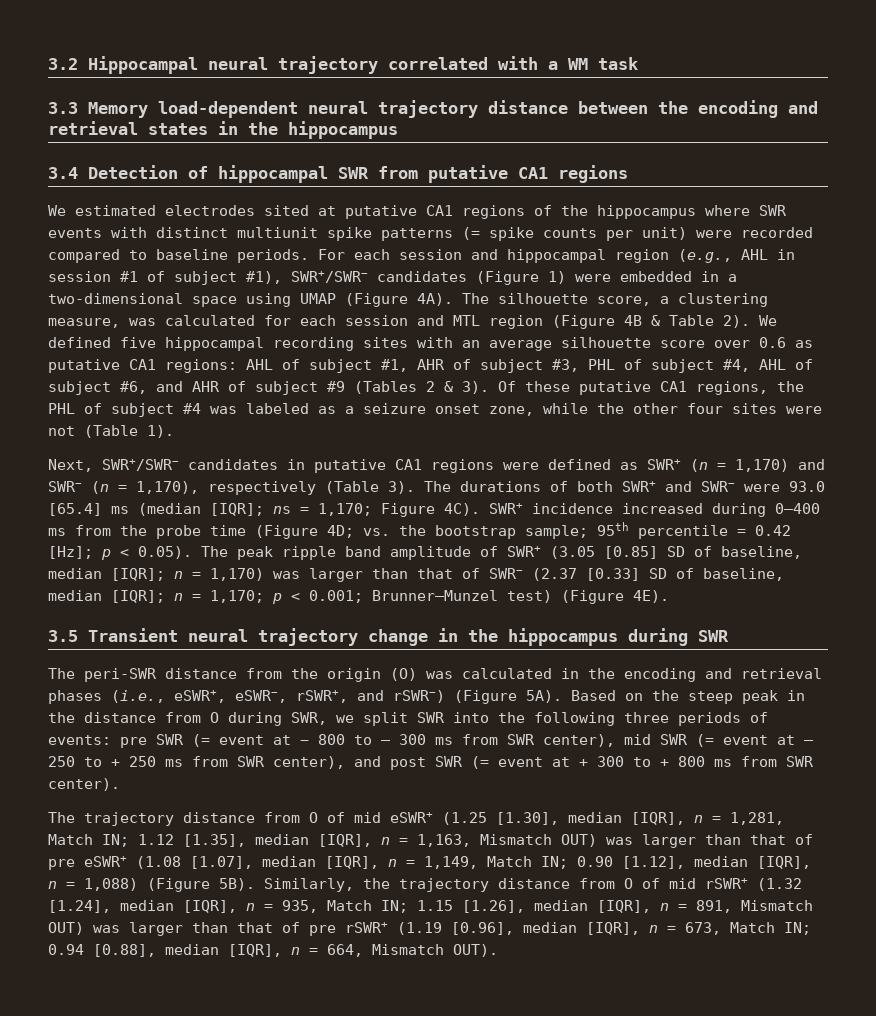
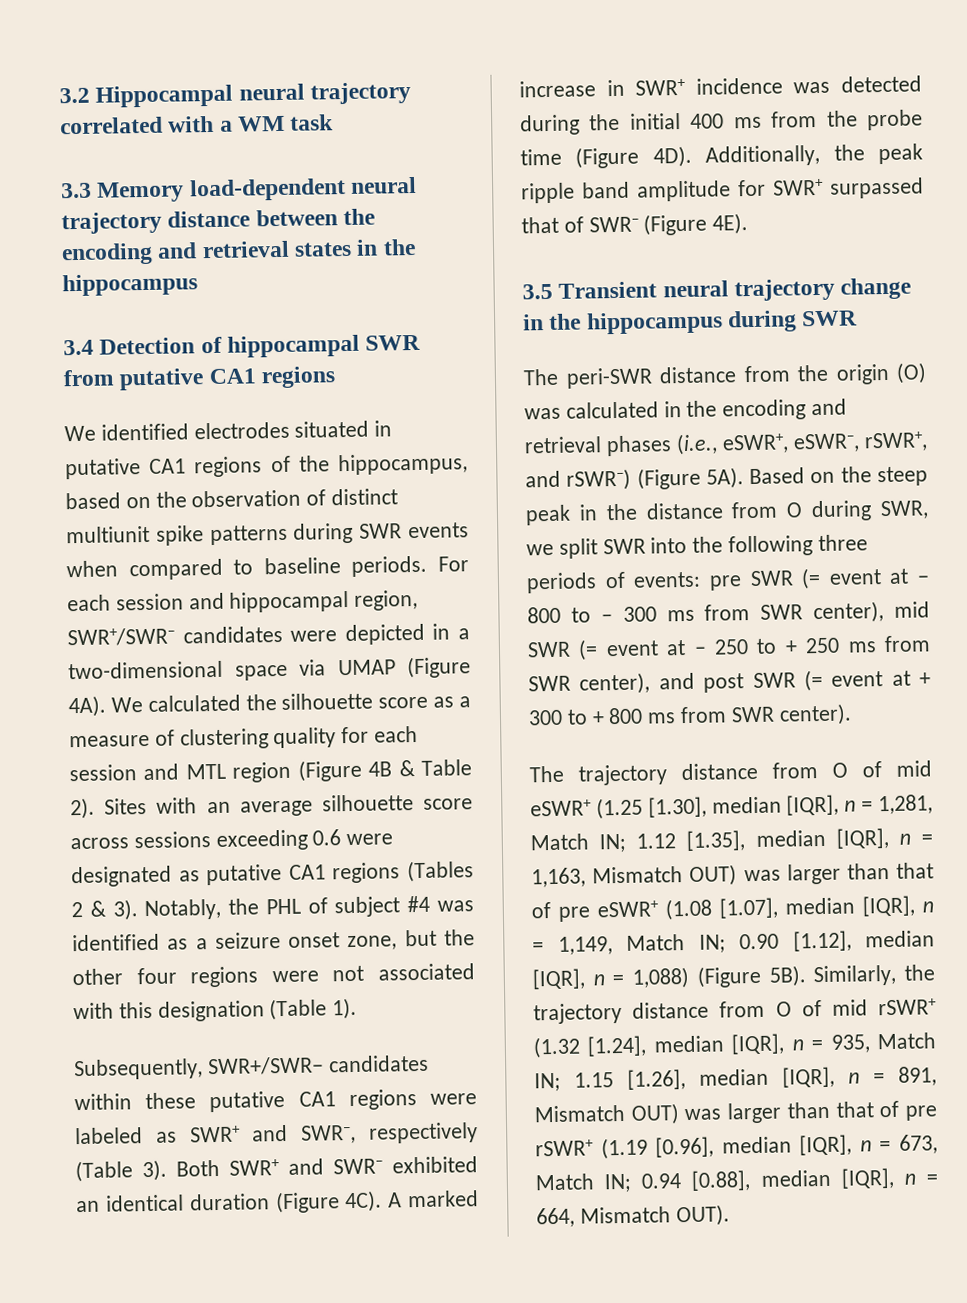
- We estimated electrodes sited at putative CA1 regions of the hippocampus where SWR events with distinct multiunit spike patterns (= spike counts per unit) were recorded compared to baseline periods.
+ We identified electrodes situated in putative CA1 regions of the hippocampus, based on the observation of distinct multiunit spike patterns during SWR events when compared to baseline periods.
- For each session and hippocampal region (e.g., AHL in session #1 of subject #1), SWR+/SWR− candidates (Figure 1) were embedded in a two-dimensional space using UMAP (Figure 4A).
+ For each session and hippocampal region, SWR+/SWR− candidates were depicted in a two-dimensional space via UMAP (Figure 4A).
- The silhouette score, a clustering measure, was calculated for each session and MTL region (Figure 4B & Table 2).
+ We calculated the silhouette score as a measure of clustering quality for each session and MTL region (Figure 4B & Table 2).
- We defined five hippocampal recording sites with an average silhouette score over 0.6 as putative CA1 regions: AHL of subject #1, AHR of subject #3, PHL of subject #4, AHL of subject #6, and AHR of subject #9 (Tables 2 & 3). Of these putative CA1 regions, the PHL of subject #4 was labeled as a seizure onset zone, while the other four sites were not (Table 1).
+ Sites with an average silhouette score across sessions exceeding 0.6 were designated as putative CA1 regions (Tables 2 & 3). Notably, the PHL of subject #4 was identified as a seizure onset zone, but the other four regions were not associated with this designation (Table 1).
- Next, SWR+/SWR− candidates in putative CA1 regions were defined as SWR+ (n = 1,170) and SWR− (n = 1,170), respectively (Table 3). The durations of both SWR+ and SWR− were 93.0 [65.4] ms (median [IQR]; ns = 1,170; Figure 4C). SWR+ incidence increased during 0–400 ms from the probe time (Figure 4D; vs. the bootstrap sample; 95th percentile = 0.42 [Hz]; p < 0.05). The peak ripple band amplitude of SWR+ (3.05 [0.85] SD of baseline, median [IQR]; n = 1,170) was larger than that of SWR− (2.37 [0.33] SD of baseline, median [IQR]; n = 1,170; p < 0.001; Brunner–Munzel test) (Figure 4E).
+ Subsequently, SWR+/SWR− candidates within these putative CA1 regions were labeled as SWR+ and SWR−, respectively (Table 3). Both SWR+ and SWR− exhibited an identical duration (Figure 4C). A marked increase in SWR+ incidence was detected during the initial 400 ms from the probe time (Figure 4D). Additionally, the peak ripple band amplitude for SWR+ surpassed that of SWR− (Figure 4E).

